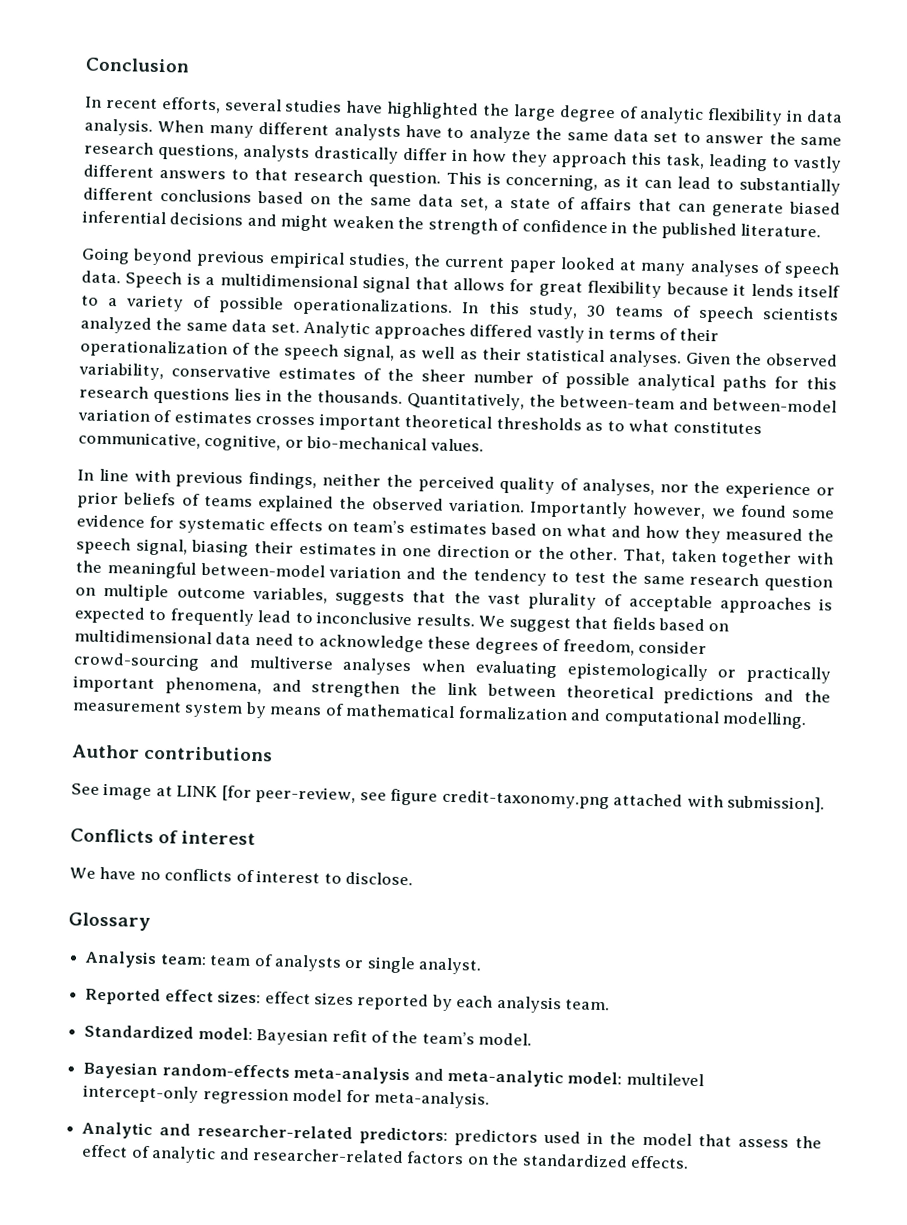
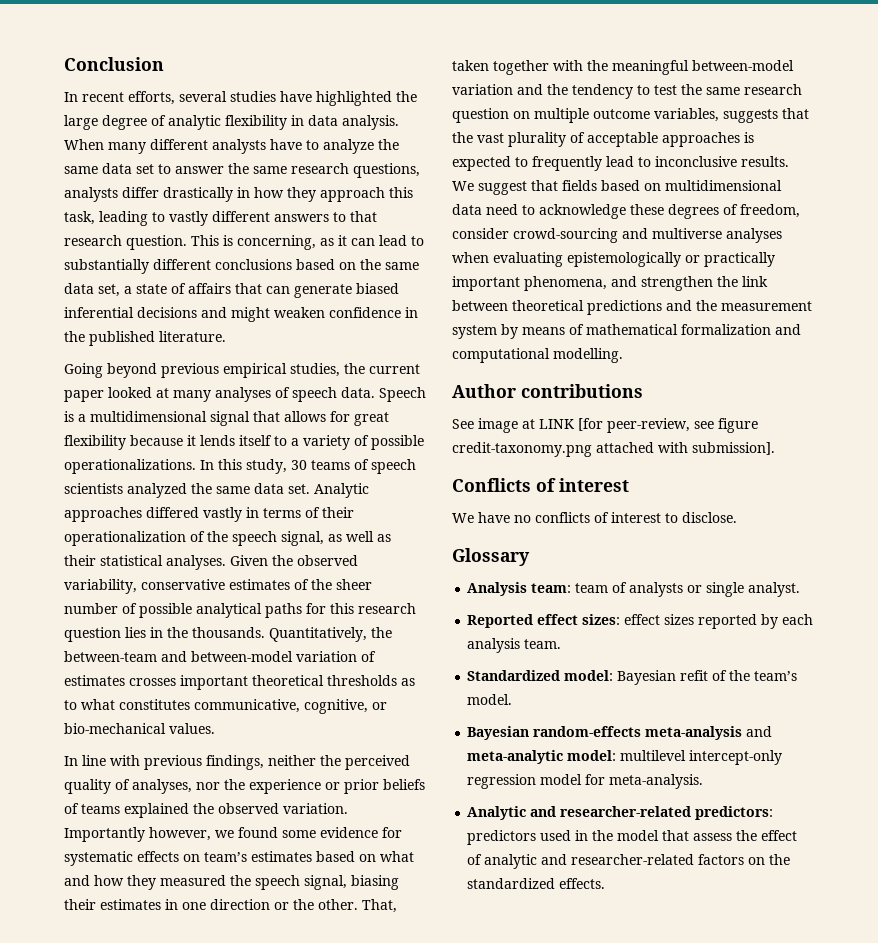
- When many different analysts have to analyze the same data set to answer the same research questions, analysts drastically differ in how they approach this task, leading to vastly different answers to that research question.
+ When many different analysts have to analyze the same data set to answer the same research questions, analysts differ drastically in how they approach this task, leading to vastly different answers to that research question.
- This is concerning, as it can lead to substantially different conclusions based on the same data set, a state of affairs that can generate biased inferential decisions and might weaken the strength of confidence in the published literature.
+ This is concerning, as it can lead to substantially different conclusions based on the same data set, a state of affairs that can generate biased inferential decisions and might weaken confidence in the published literature.
- Given the observed variability, conservative estimates of the sheer number of possible analytical paths for this research questions lies in the thousands.
+ Given the observed variability, conservative estimates of the sheer number of possible analytical paths for this research question lies in the thousands.

